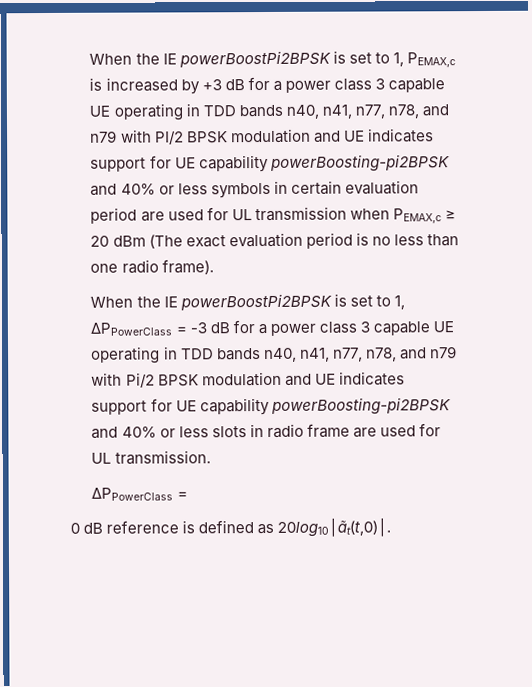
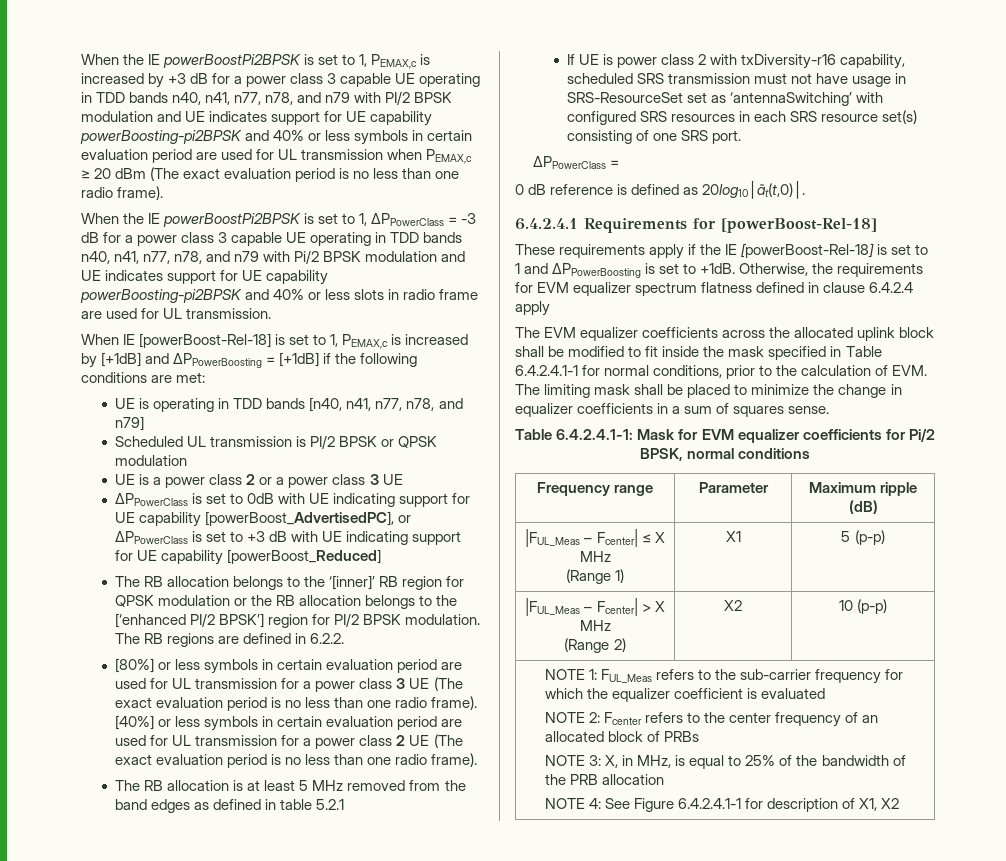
+ When IE [powerBoost-Rel-18] is set to 1, PEMAX,c is increased by [+1dB] and ΔPPowerBoosting = [+1dB] if the following conditions are met:
+ UE is operating in TDD bands [n40, n41, n77, n78, and n79]
+ Scheduled UL transmission is PI/2 BPSK or QPSK modulation
+ UE is a power class 2 or a power class 3 UE
+ ΔPPowerClass is set to 0dB with UE indicating support for UE capability [powerBoost_AdvertisedPC], or ΔPPowerClass is set to +3 dB with UE indicating support for UE capability [powerBoost_Reduced]
+ The RB allocation belongs to the ‘[inner]’ RB region for QPSK modulation or the RB allocation belongs to the [‘enhanced PI/2 BPSK’] region for PI/2 BPSK modulation. The RB regions are defined in 6.2.2.
+ [80%] or less symbols in certain evaluation period are used for UL transmission for a power class 3 UE (The exact evaluation period is no less than one radio frame). [40%] or less symbols in certain evaluation period are used for UL transmission for a power class 2 UE (The exact evaluation period is no less than one radio frame).
+ The RB allocation is at least 5 MHz removed from the band edges as defined in table 5.2.1
+ If UE is power class 2 with txDiversity-r16 capability, scheduled SRS transmission must not have usage in SRS-ResourceSet set as ‘antennaSwitching’ with configured SRS resources in each SRS resource set(s) consisting of one SRS port.
+ 6.4.2.4.1 Requirements for [powerBoost-Rel-18]
+ These requirements apply if the IE [powerBoost-Rel-18] is set to 1 and ΔPPowerBoosting is set to +1dB. Otherwise, the requirements for EVM equalizer spectrum flatness defined in clause 6.4.2.4 apply
+ The EVM equalizer coefficients across the allocated uplink block shall be modified to fit inside the mask specified in Table 6.4.2.4.1-1 for normal conditions, prior to the calculation of EVM. The limiting mask shall be placed to minimize the change in equalizer coefficients in a sum of squares sense.
+ Table 6.4.2.4.1-1: Mask for EVM equalizer coefficients for Pi/2 BPSK, normal conditions
+ Frequency range | Parameter | Maximum ripple (dB)
+ |FUL_Meas – Fcenter| ≤ X MHz
+ (Range 1) | X1 | 5 (p-p)
+ |FUL_Meas – Fcenter| > X MHz
+ (Range 2) | X2 | 10 (p-p)
+ NOTE 1: FUL_Meas refers to the sub-carrier frequency for which the equalizer coefficient is evaluated
+ NOTE 2: Fcenter refers to the center frequency of an allocated block of PRBs
+ NOTE 3: X, in MHz, is equal to 25% of the bandwidth of the PRB allocation
+ NOTE 4: See Figure 6.4.2.4.1-1 for description of X1, X2

